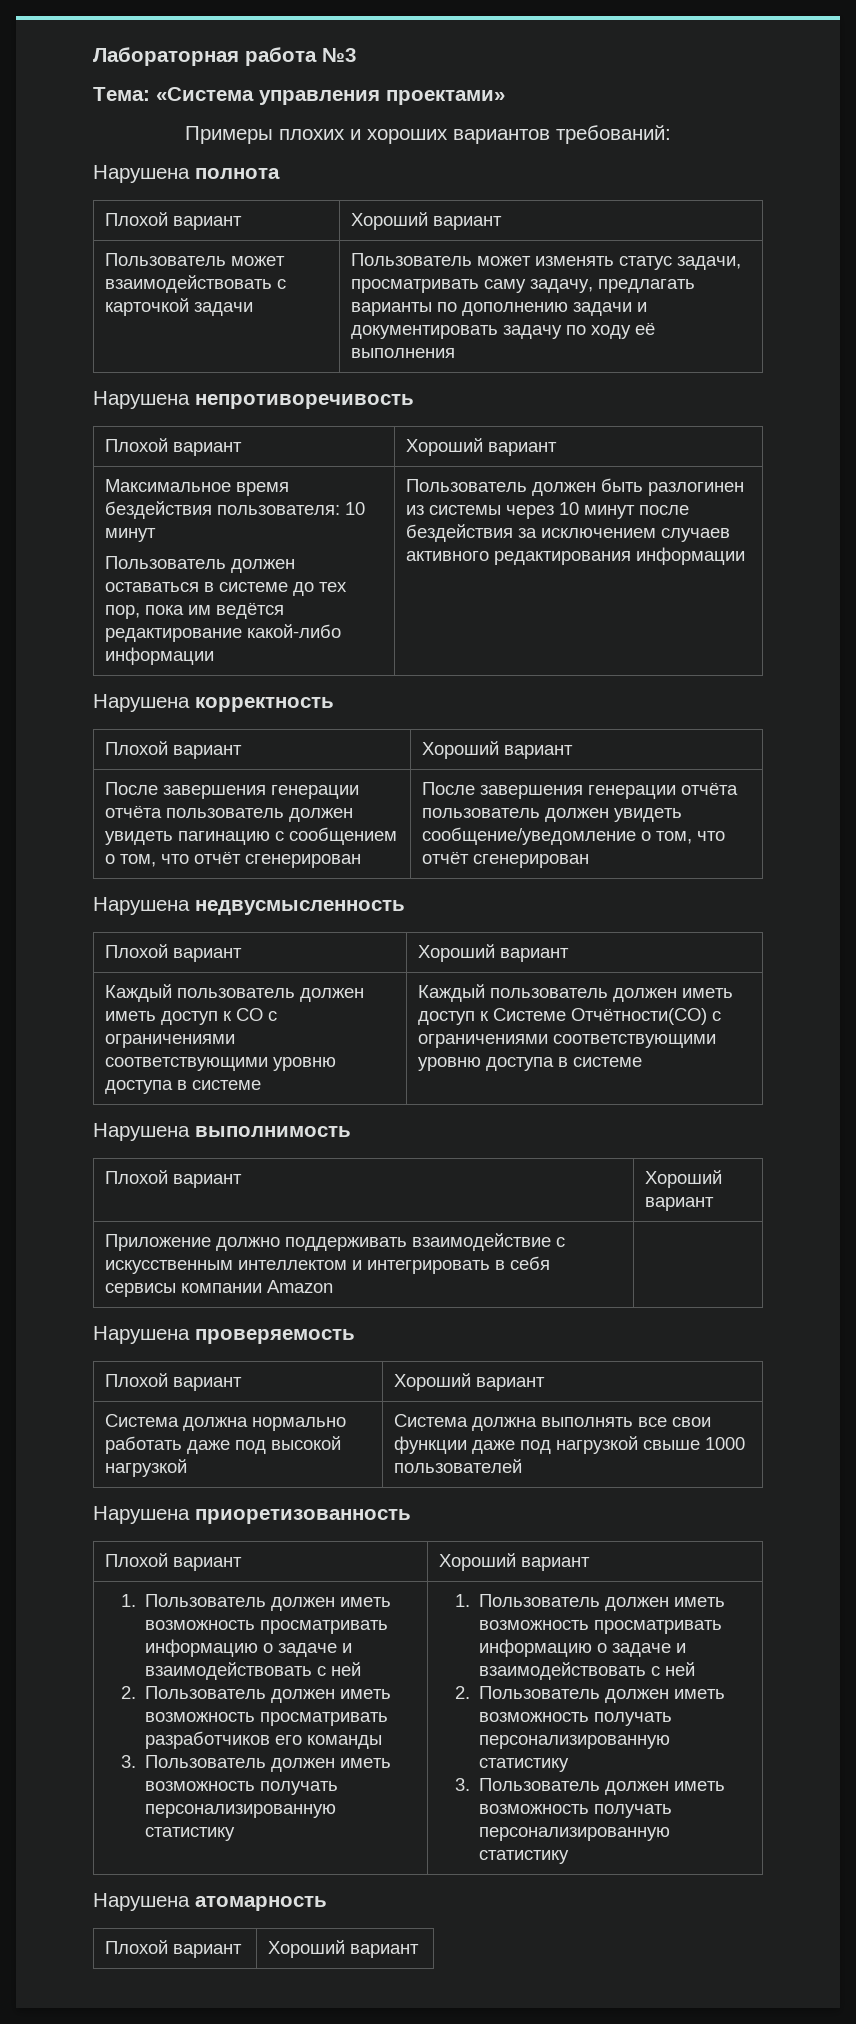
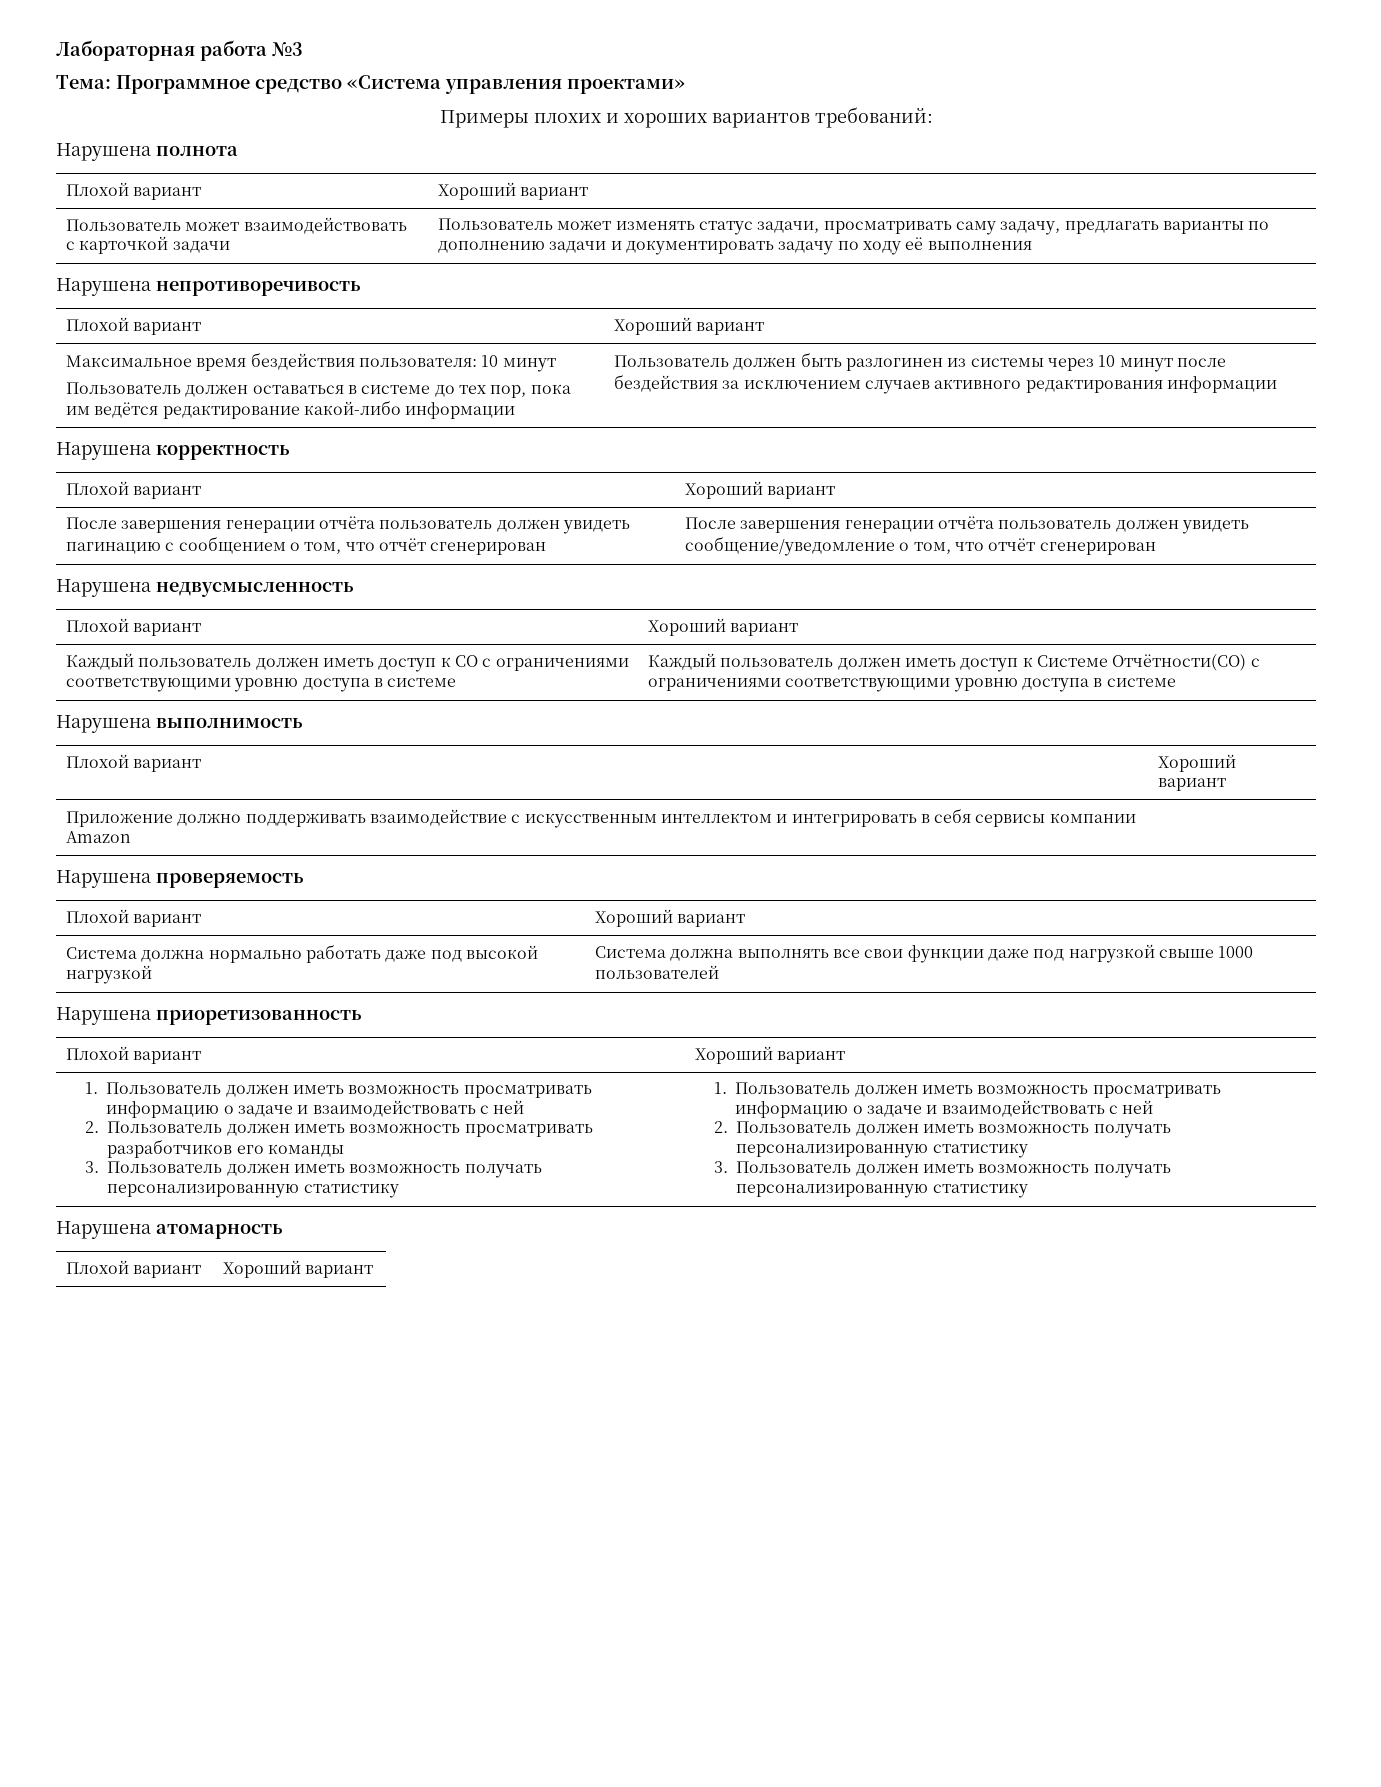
- Тема: «Система управления проектами»
+ Тема: Программное средство «Система управления проектами»

